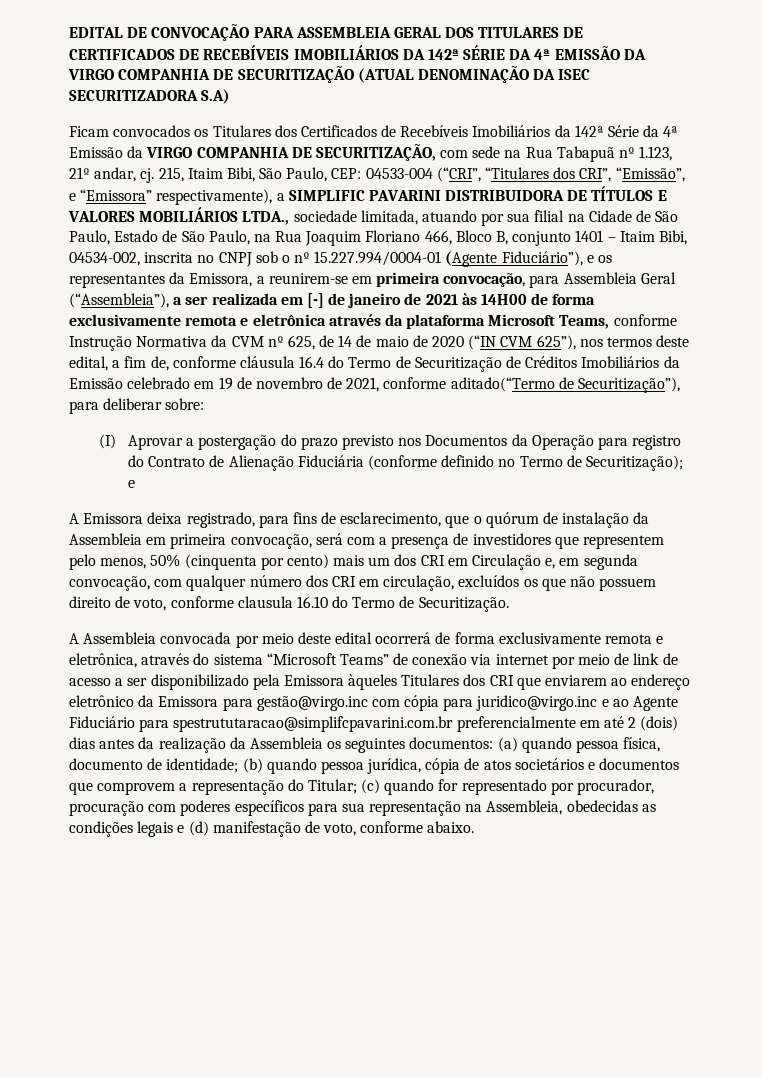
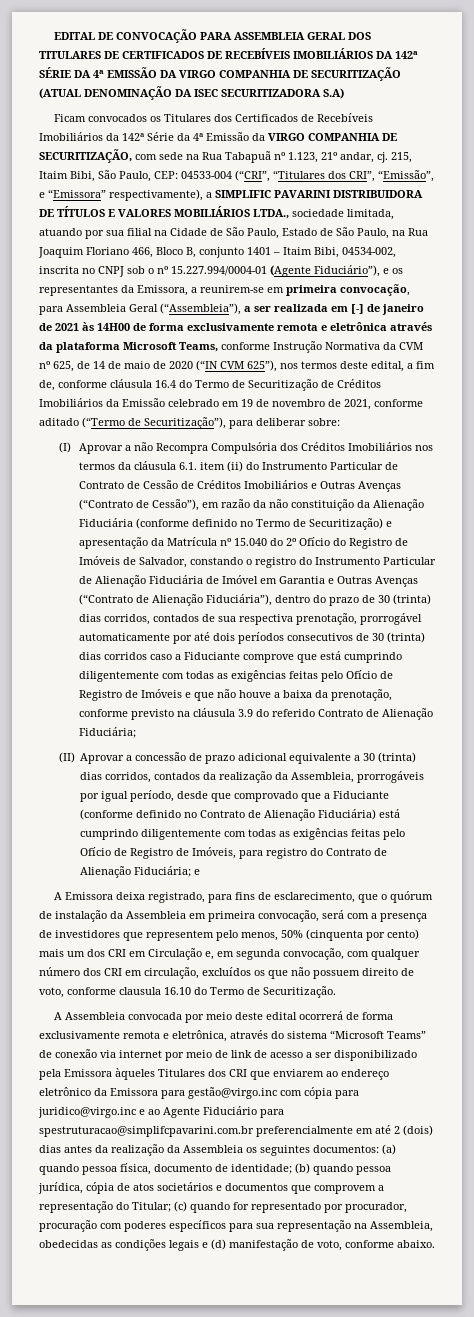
- 04533-004 (“CRI”, “Titulares dos CRI”, “Emissão”, e “Emissora” respectivamente), a SIMPLIFIC PAVARINI DISTRIBUIDORA DE TÍTULOS E VALORES MOBILIÁRIOS LTDA., sociedade limitada, atuando por sua filial na Cidade de São Paulo, Estado de São Paulo, na Rua Joaquim Floriano 466, Bloco B, conjunto 1401 – Itaim Bibi, 04534-002, inscrita no CNPJ sob o nº 15.227.994/0004-01 (Agente Fiduciário”), e os representantes da Emissora, a reunirem-se em primeira convocação, para Assembleia Geral (“Assembleia”), a ser realizada em [-] de janeiro de 2021 às 14H00 de forma exclusivamente remota e eletrônica através da plataforma Microsoft Teams, conforme Instrução Normativa da CVM nº 625, de 14 de maio de 2020 (“IN CVM 625”), nos termos deste edital, a fim de, conforme cláusula 16.4 do Termo de Securitização de Créditos Imobiliários da Emissão celebrado em 19 de novembro de 2021, conforme aditado(“Termo de Securitização”), para deliberar sobre:
+ 04533-004 (“CRI”, “Titulares dos CRI”, “Emissão”, e “Emissora” respectivamente), a SIMPLIFIC PAVARINI DISTRIBUIDORA DE TÍTULOS E VALORES MOBILIÁRIOS LTDA., sociedade limitada, atuando por sua filial na Cidade de São Paulo, Estado de São Paulo, na Rua Joaquim Floriano 466, Bloco B, conjunto 1401 – Itaim Bibi, 04534-002, inscrita no CNPJ sob o nº 15.227.994/0004-01 (Agente Fiduciário”), e os representantes da Emissora, a reunirem-se em primeira convocação, para Assembleia Geral (“Assembleia”), a ser realizada em [-] de janeiro de 2021 às 14H00 de forma exclusivamente remota e eletrônica através da plataforma Microsoft Teams, conforme Instrução Normativa da CVM nº 625, de 14 de maio de 2020 (“IN CVM 625”), nos termos deste edital, a fim de, conforme cláusula 16.4 do Termo de Securitização de Créditos Imobiliários da Emissão celebrado em 19 de novembro de 2021, conforme aditado (“Termo de Securitização”), para deliberar sobre:
- (I) Aprovar a postergação do prazo previsto nos Documentos da Operação para registro do Contrato de Alienação Fiduciária (conforme definido no Termo de Securitização); e
+ (I) Aprovar a não Recompra Compulsória dos Créditos Imobiliários nos termos da cláusula 6.1. item (ii) do Instrumento Particular de Contrato de Cessão de Créditos Imobiliários e Outras Avenças (“Contrato de Cessão”), em razão da não constituição da Alienação Fiduciária (conforme definido no Termo de Securitização) e apresentação da Matrícula nº 15.040 do 2º Ofício do Registro de Imóveis de Salvador, constando o registro do Instrumento Particular de Alienação Fiduciária de Imóvel em Garantia e Outras Avenças (“Contrato de Alienação Fiduciária”), dentro do prazo de 30 (trinta) dias corridos, contados de sua respectiva prenotação, prorrogável automaticamente por até dois períodos consecutivos de 30 (trinta) dias corridos caso a Fiduciante comprove que está cumprindo diligentemente com todas as exigências feitas pelo Ofício de Registro de Imóveis e que não houve a baixa da prenotação, conforme previsto na cláusula 3.9 do referido Contrato de Alienação Fiduciária;
+ (II) Aprovar a concessão de prazo adicional equivalente a 30 (trinta) dias corridos, contados da realização da Assembleia, prorrogáveis por igual período, desde que comprovado que a Fiduciante (conforme definido no Contrato de Alienação Fiduciária) está cumprindo diligentemente com todas as exigências feitas pelo Ofício de Registro de Imóveis, para registro do Contrato de Alienação Fiduciária; e
- A Assembleia convocada por meio deste edital ocorrerá de forma exclusivamente remota e eletrônica, através do sistema “Microsoft Teams” de conexão via internet por meio de link de acesso a ser disponibilizado pela Emissora àqueles Titulares dos CRI que enviarem ao endereço eletrônico da Emissora para gestão@virgo.inc com cópia para juridico@virgo.inc e ao Agente Fiduciário para spestrututaracao@simplifcpavarini.com.br preferencialmente em até 2 (dois) dias antes da realização da Assembleia os seguintes documentos:
+ A Assembleia convocada por meio deste edital ocorrerá de forma exclusivamente remota e eletrônica, através do sistema “Microsoft Teams” de conexão via internet por meio de link de acesso a ser disponibilizado pela Emissora àqueles Titulares dos CRI que enviarem ao endereço eletrônico da Emissora para gestão@virgo.inc com cópia para juridico@virgo.inc e ao Agente Fiduciário para spestruturacao@simplifcpavarini.com.br preferencialmente em até 2 (dois) dias antes da realização da Assembleia os seguintes documentos:

